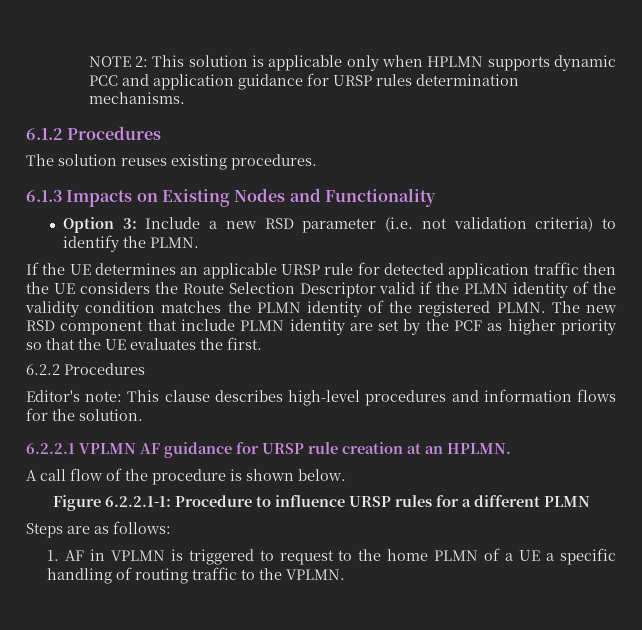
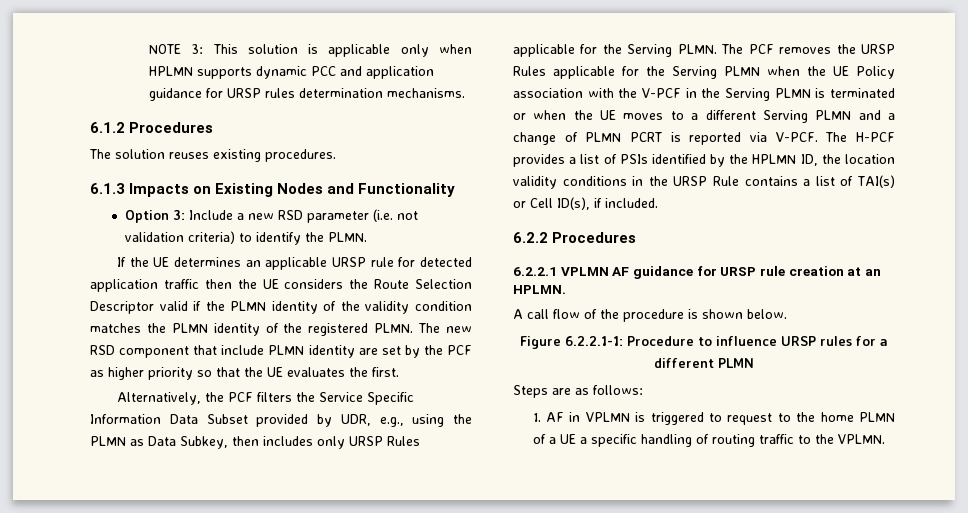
- NOTE 2: This solution is applicable only when HPLMN supports dynamic PCC and application guidance for URSP rules determination mechanisms.
+ NOTE 3: This solution is applicable only when HPLMN supports dynamic PCC and application guidance for URSP rules determination mechanisms.
+ Alternatively, the PCF filters the Service Specific Information Data Subset provided by UDR, e.g., using the PLMN as Data Subkey, then includes only URSP Rules applicable for the Serving PLMN. The PCF removes the URSP Rules applicable for the Serving PLMN when the UE Policy association with the V-PCF in the Serving PLMN is terminated or when the UE moves to a different Serving PLMN and a change of PLMN PCRT is reported via V-PCF. The H-PCF provides a list of PSIs identified by the HPLMN ID, the location validity conditions in the URSP Rule contains a list of TAI(s) or Cell ID(s), if included.
  6.2.2 Procedures
- Editor's note: This clause describes high-level procedures and information flows for the solution.

